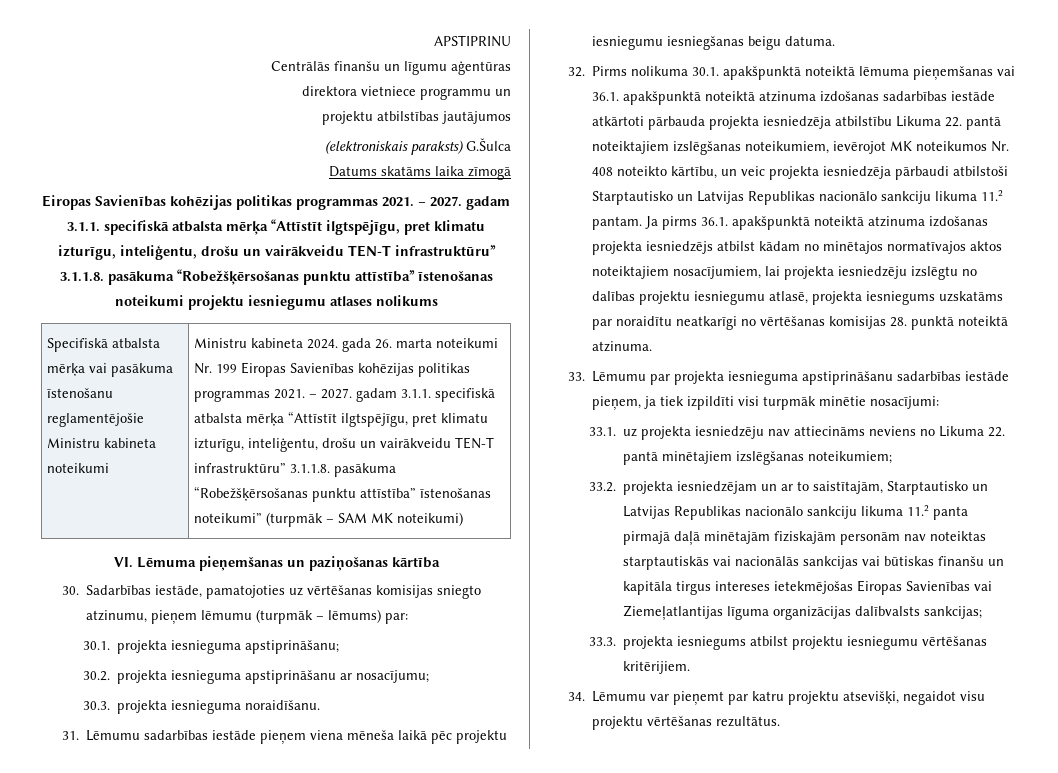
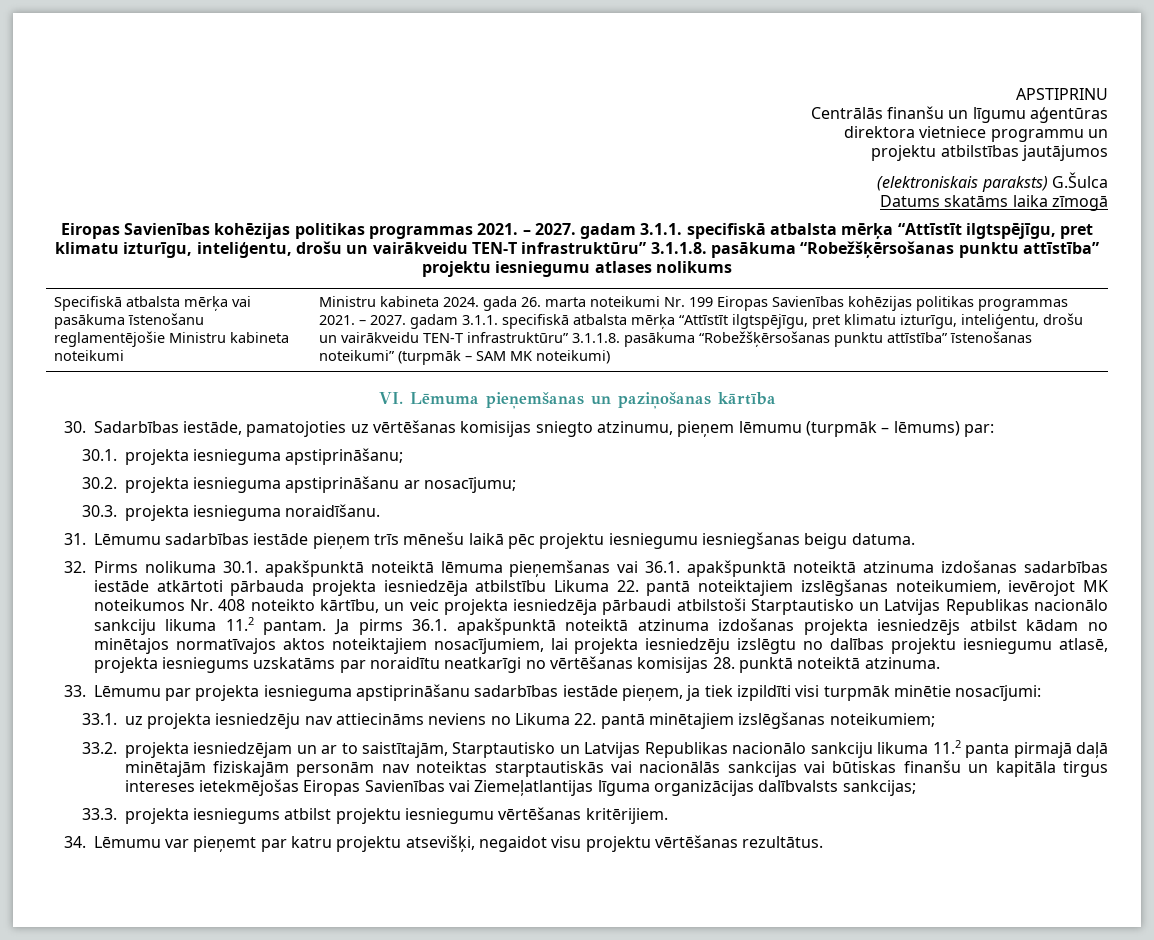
- – 2027. gadam 3.1.1. specifiskā atbalsta mērķa “Attīstīt ilgtspējīgu, pret klimatu izturīgu, inteliģentu, drošu un vairākveidu TEN-T infrastruktūru” 3.1.1.8. pasākuma “Robežšķērsošanas punktu attīstība” īstenošanas noteikumi projektu iesniegumu atlases nolikums
+ – 2027. gadam 3.1.1. specifiskā atbalsta mērķa “Attīstīt ilgtspējīgu, pret klimatu izturīgu, inteliģentu, drošu un vairākveidu TEN-T infrastruktūru” 3.1.1.8. pasākuma “Robežšķērsošanas punktu attīstība” projektu iesniegumu atlases nolikums
- 31. Lēmumu sadarbības iestāde pieņem viena mēneša laikā pēc projektu iesniegumu iesniegšanas beigu datuma.
+ 31. Lēmumu sadarbības iestāde pieņem trīs mēnešu laikā pēc projektu iesniegumu iesniegšanas beigu datuma.

